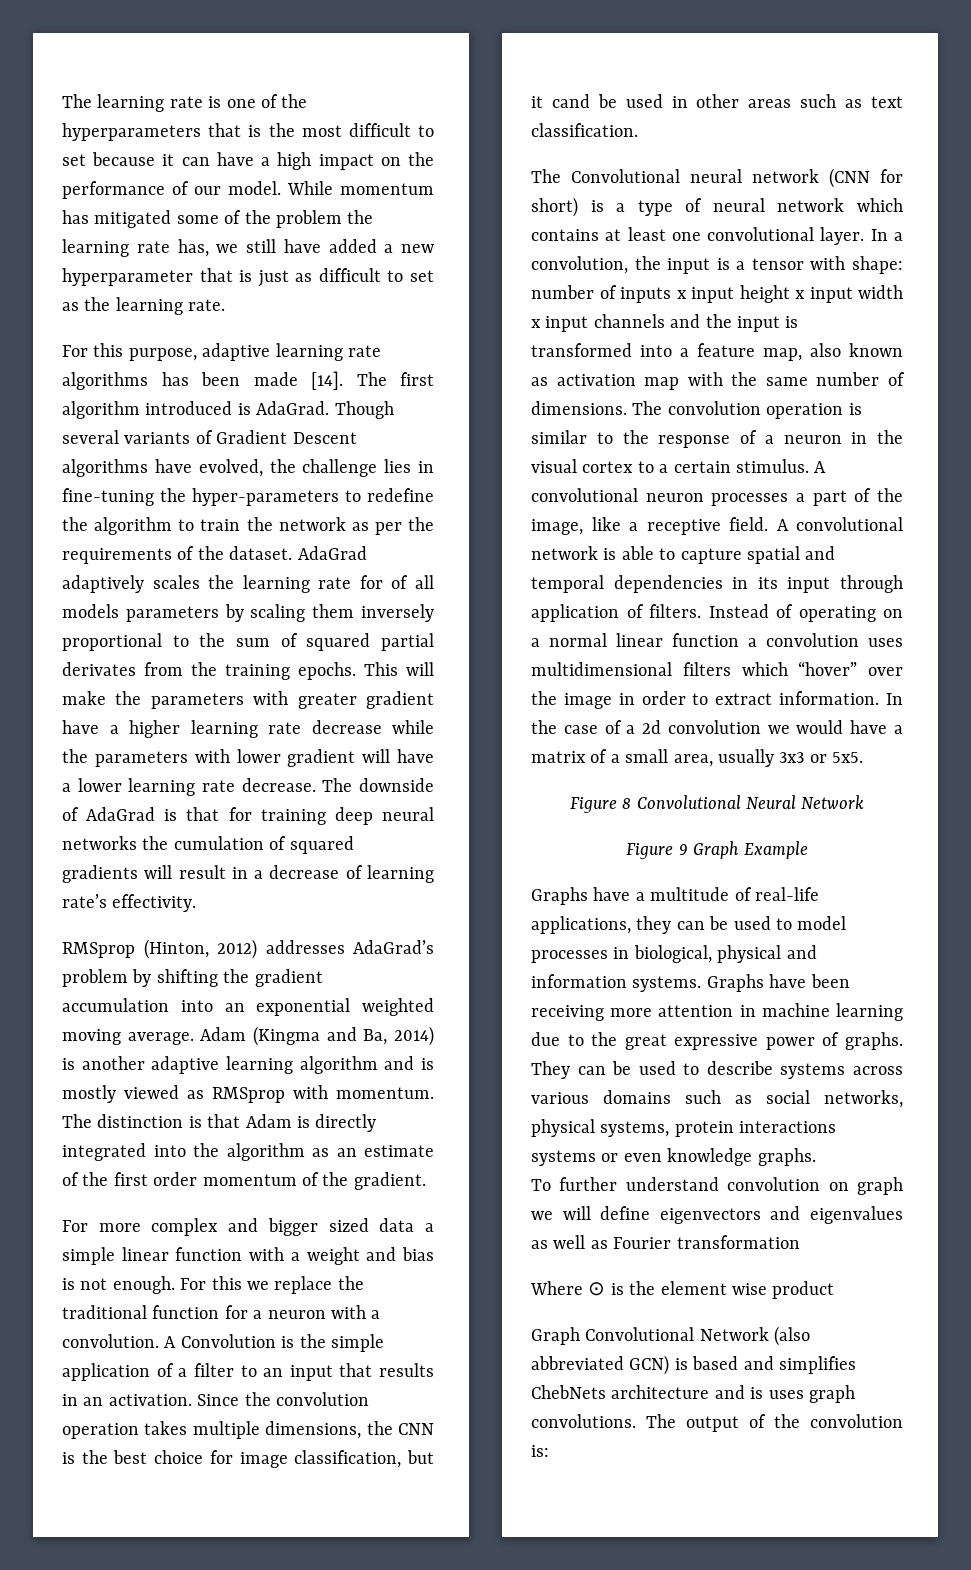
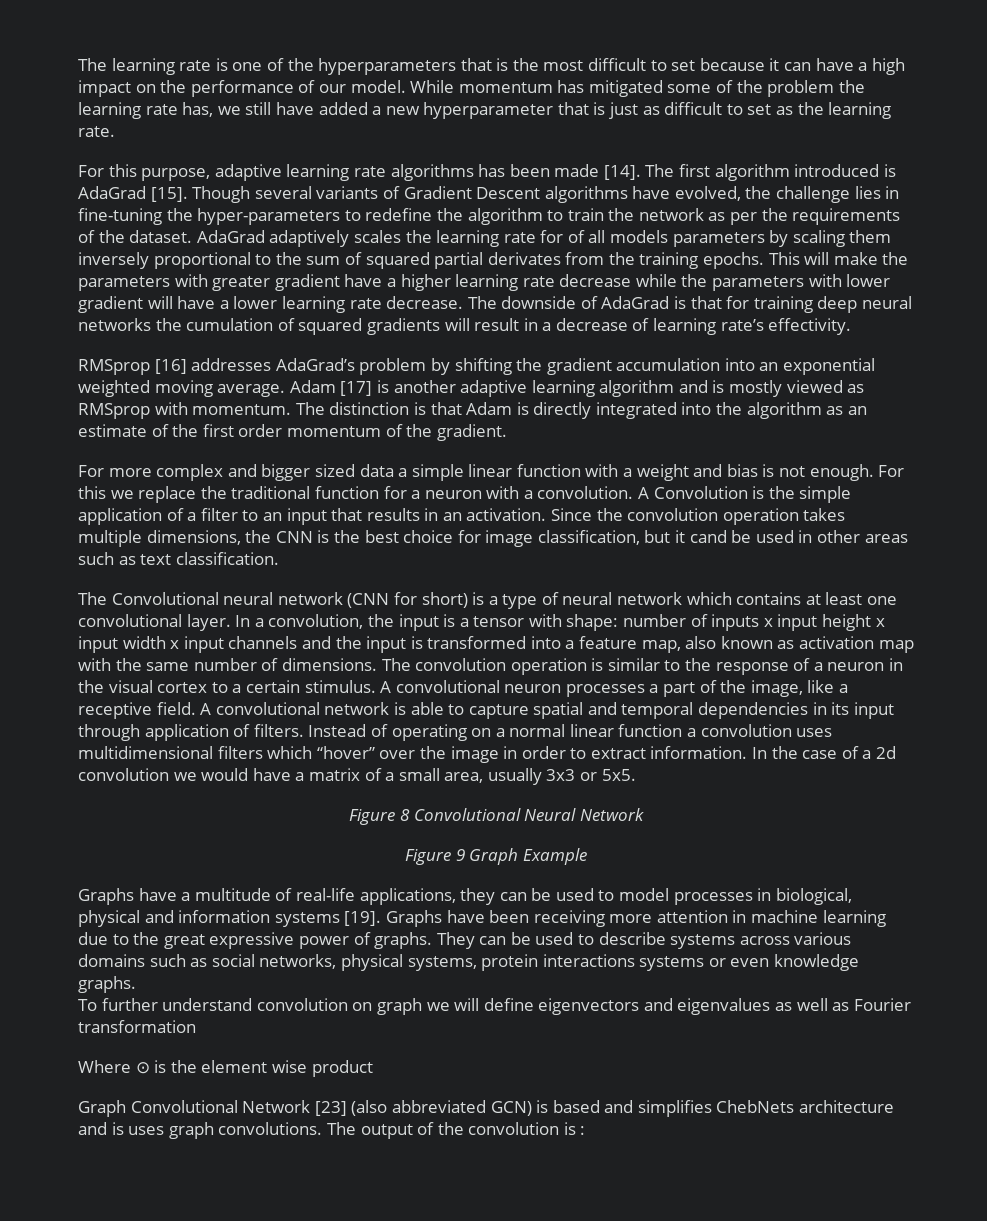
- The first algorithm introduced is AdaGrad.
+ The first algorithm introduced is AdaGrad [15].
- RMSprop (Hinton, 2012) addresses AdaGrad’s problem by shifting the gradient accumulation into an exponential weighted moving average.
+ RMSprop [16] addresses AdaGrad’s problem by shifting the gradient accumulation into an exponential weighted moving average.
- Adam (Kingma and Ba, 2014) is another adaptive learning algorithm and is mostly viewed as RMSprop with momentum.
+ Adam [17] is another adaptive learning algorithm and is mostly viewed as RMSprop with momentum.
- Graphs have a multitude of real-life applications, they can be used to model processes in biological, physical and information systems.
+ Graphs have a multitude of real-life applications, they can be used to model processes in biological, physical and information systems [19].
- Graph Convolutional Network (also abbreviated GCN) is based and simplifies ChebNets architecture and is uses graph convolutions.
+ Graph Convolutional Network [23] (also abbreviated GCN) is based and simplifies ChebNets architecture and is uses graph convolutions.
- The output of the convolution is:
+ The output of the convolution is :

